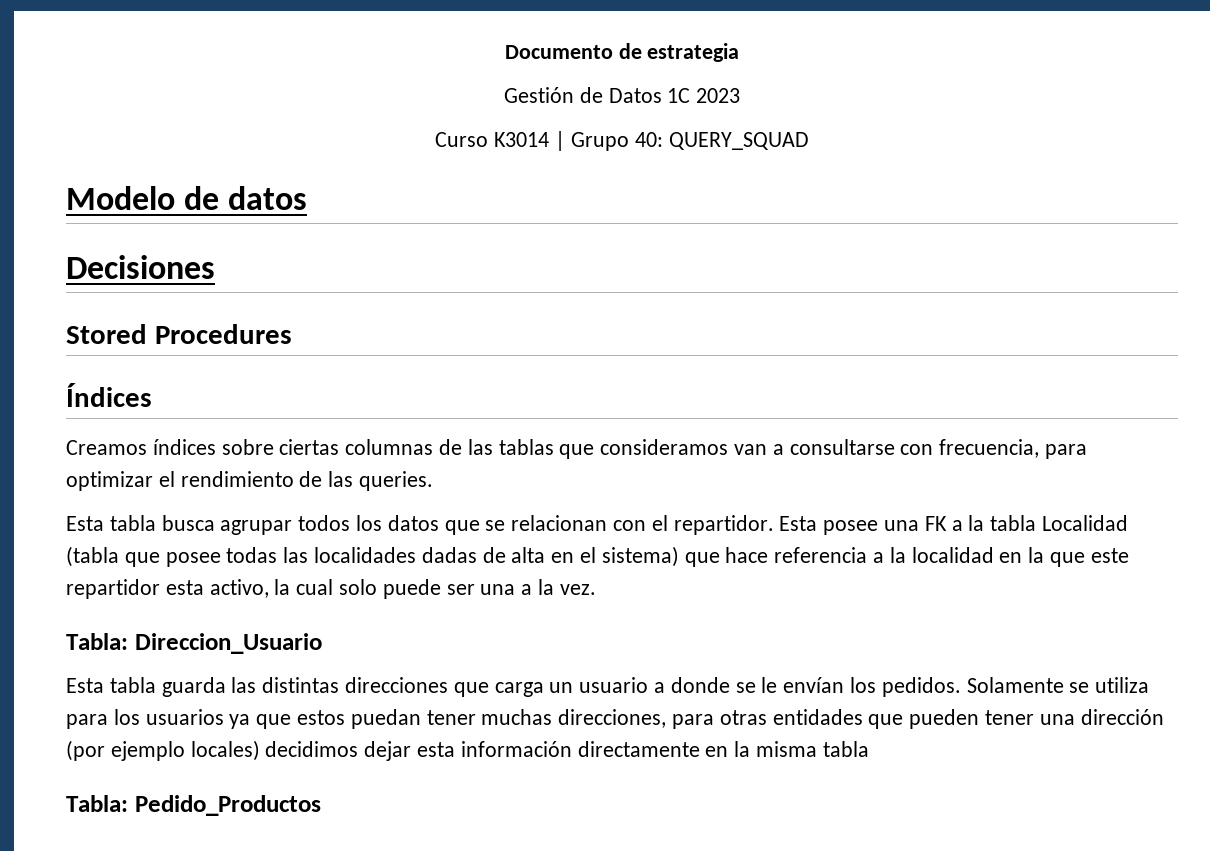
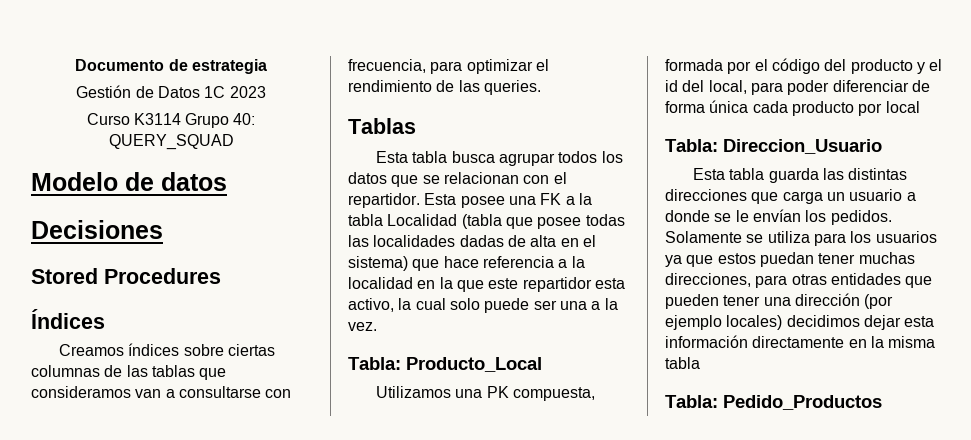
- Curso K3014 | Grupo 40: QUERY_SQUAD
+ Curso K3114 Grupo 40: QUERY_SQUAD
+ Tablas
+ Tabla: Producto_Local
+ Utilizamos una PK compuesta, formada por el código del producto y el id del local, para poder diferenciar de forma única cada producto por local

